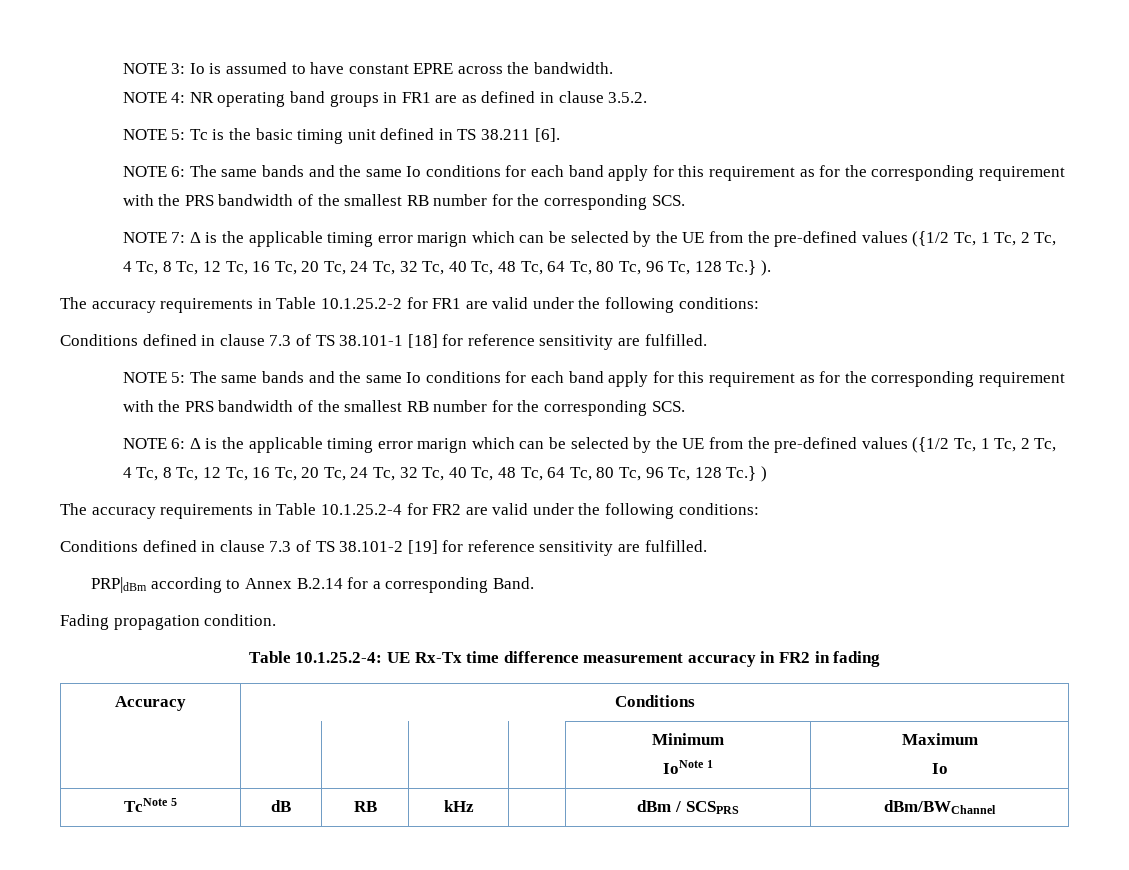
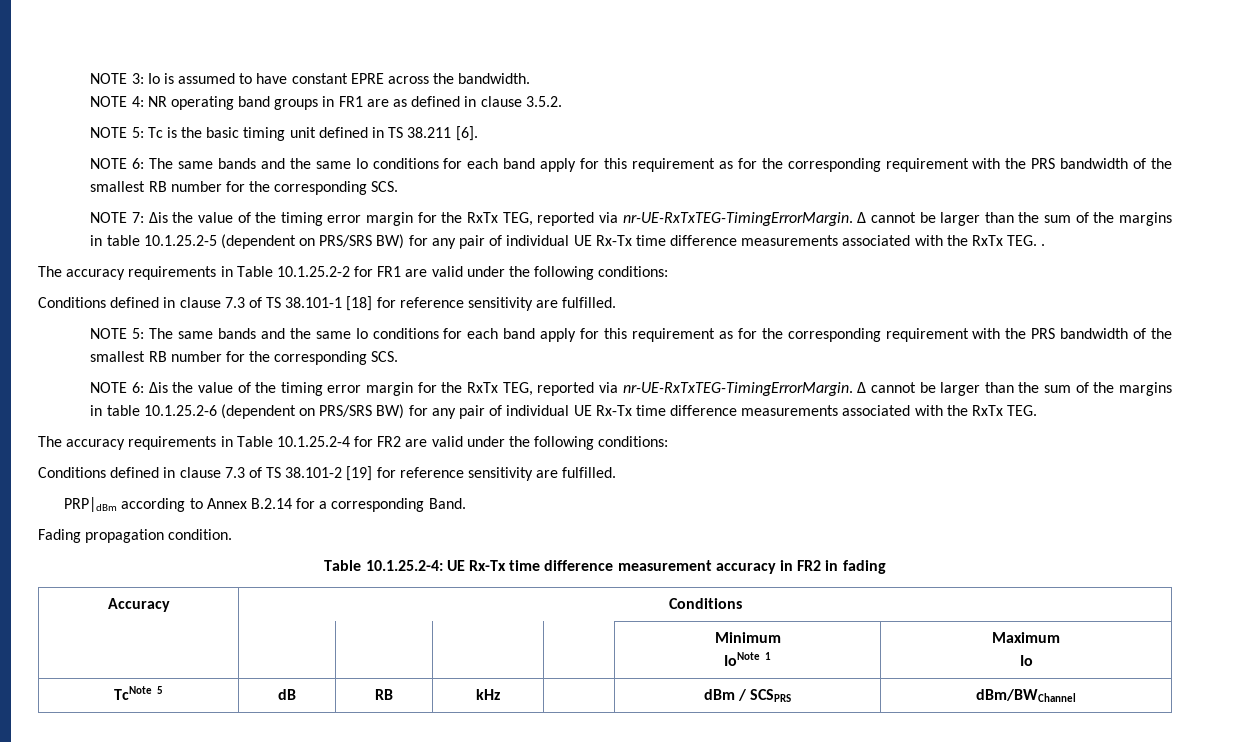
- NOTE 7: Δ is the applicable timing error marign which can be selected by the UE from the pre-defined values ({1/2 Tc, 1 Tc, 2 Tc, 4 Tc, 8 Tc, 12 Tc, 16 Tc, 20 Tc, 24 Tc, 32 Tc, 40 Tc, 48 Tc, 64 Tc, 80 Tc, 96 Tc, 128 Tc.} ).
+ NOTE 7: Δis the value of the timing error margin for the RxTx TEG, reported via nr-UE-RxTxTEG-TimingErrorMargin. Δ cannot be larger than the sum of the margins in table 10.1.25.2-5 (dependent on PRS/SRS BW) for any pair of individual UE Rx-Tx time difference measurements associated with the RxTx TEG. .
- NOTE 6: Δ is the applicable timing error marign which can be selected by the UE from the pre-defined values ({1/2 Tc, 1 Tc, 2 Tc, 4 Tc, 8 Tc, 12 Tc, 16 Tc, 20 Tc, 24 Tc, 32 Tc, 40 Tc, 48 Tc, 64 Tc, 80 Tc, 96 Tc, 128 Tc.} )
+ NOTE 6: Δis the value of the timing error margin for the RxTx TEG, reported via nr-UE-RxTxTEG-TimingErrorMargin. Δ cannot be larger than the sum of the margins in table 10.1.25.2-6 (dependent on PRS/SRS BW) for any pair of individual UE Rx-Tx time difference measurements associated with the RxTx TEG.

